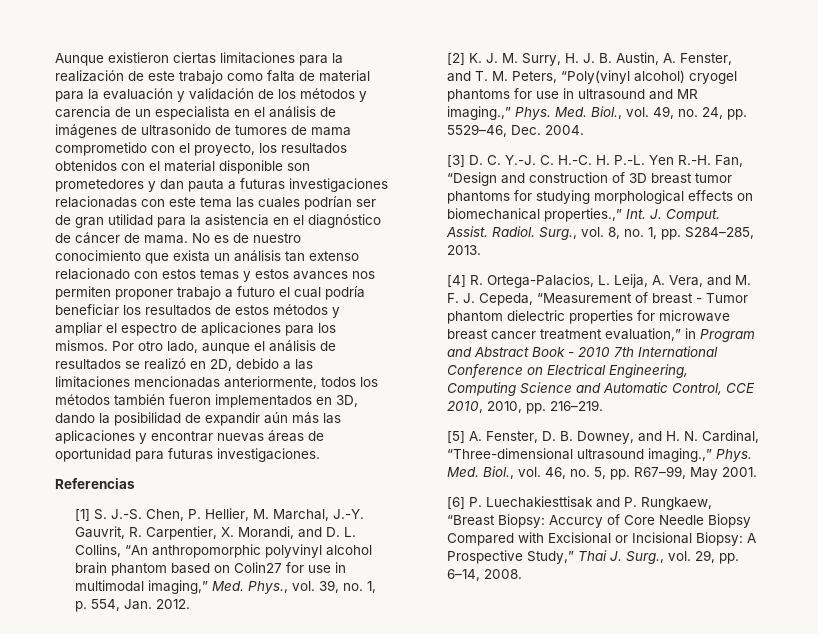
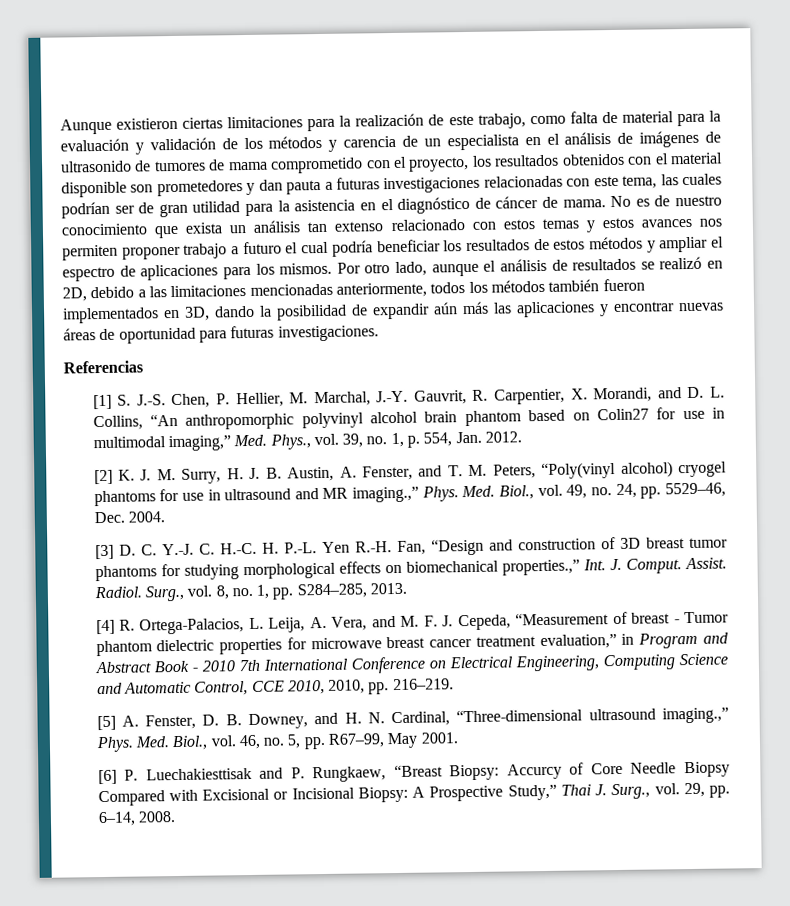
- Aunque existieron ciertas limitaciones para la realización de este trabajo como falta de material para la evaluación y validación de los métodos y carencia de un especialista en el análisis de imágenes de ultrasonido de tumores de mama comprometido con el proyecto, los resultados obtenidos con el material disponible son prometedores y dan pauta a futuras investigaciones relacionadas con este tema las cuales podrían ser de gran utilidad para la asistencia en el diagnóstico de cáncer de mama.
+ Aunque existieron ciertas limitaciones para la realización de este trabajo, como falta de material para la evaluación y validación de los métodos y carencia de un especialista en el análisis de imágenes de ultrasonido de tumores de mama comprometido con el proyecto, los resultados obtenidos con el material disponible son prometedores y dan pauta a futuras investigaciones relacionadas con este tema, las cuales podrían ser de gran utilidad para la asistencia en el diagnóstico de cáncer de mama.

